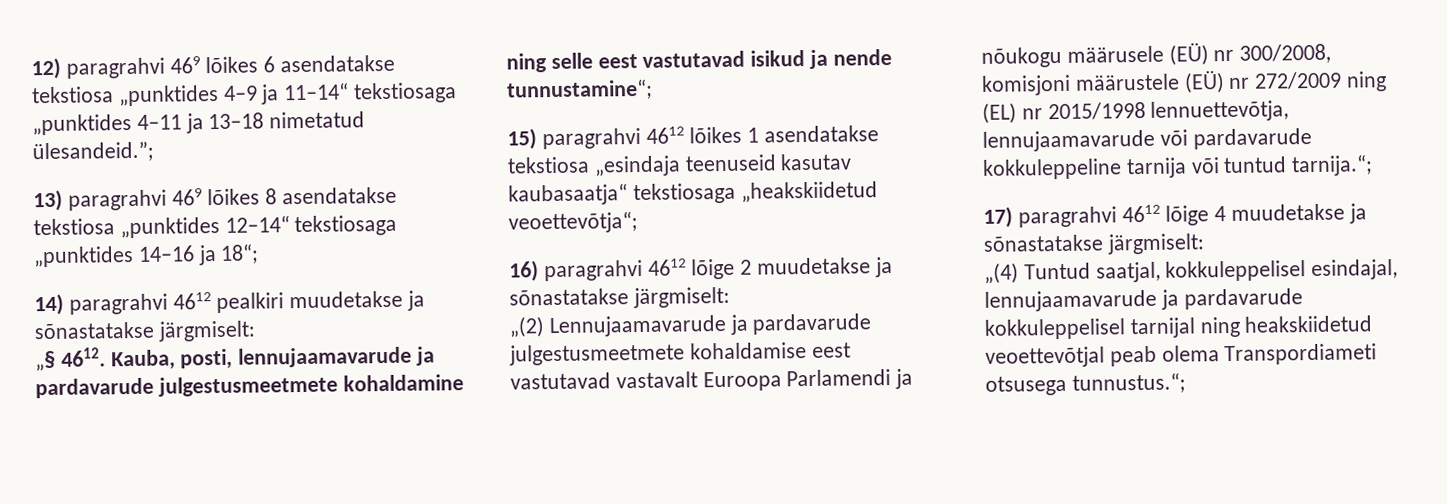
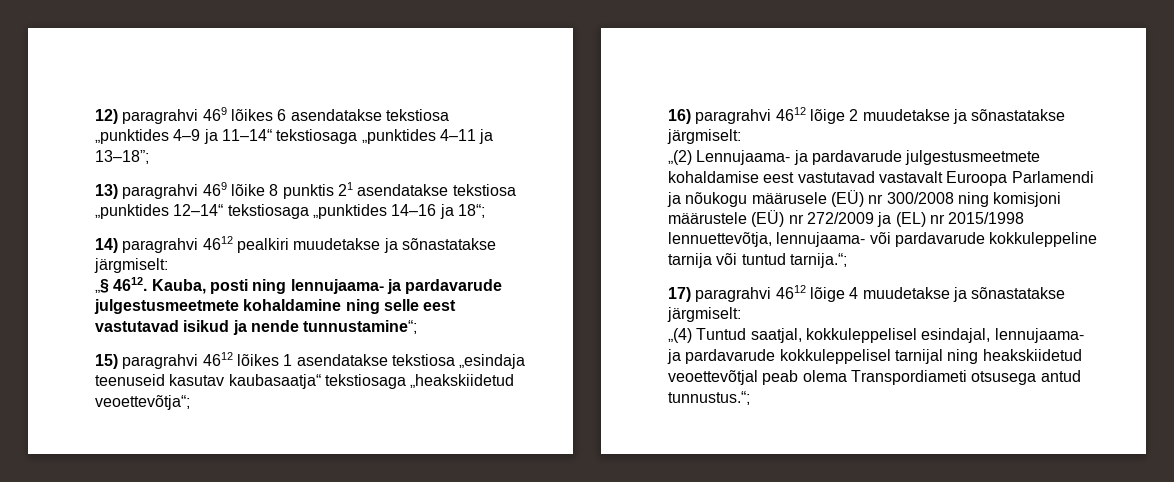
- 12) paragrahvi 469 lõikes 6 asendatakse tekstiosa „punktides 4–9 ja 11–14“ tekstiosaga „punktides 4–11 ja 13–18 nimetatud ülesandeid.”;
+ 12) paragrahvi 469 lõikes 6 asendatakse tekstiosa „punktides 4–9 ja 11–14“ tekstiosaga „punktides 4–11 ja 13–18”;
- 13) paragrahvi 469 lõikes 8 asendatakse tekstiosa „punktides 12–14“ tekstiosaga „punktides 14–16 ja 18“;
+ 13) paragrahvi 469 lõike 8 punktis 21 asendatakse tekstiosa „punktides 12–14“ tekstiosaga „punktides 14–16 ja 18“;
- Kauba, posti, lennujaamavarude ja pardavarude julgestusmeetmete kohaldamine ning selle eest vastutavad isikud ja nende tunnustamine“;
+ Kauba, posti ning lennujaama- ja pardavarude julgestusmeetmete kohaldamine ning selle eest vastutavad isikud ja nende tunnustamine“;
- „(2) Lennujaamavarude ja pardavarude julgestusmeetmete kohaldamise eest vastutavad vastavalt Euroopa Parlamendi ja nõukogu määrusele (EÜ) nr 300/2008, komisjoni määrustele (EÜ) nr 272/2009 ning (EL) nr 2015/1998 lennuettevõtja, lennujaamavarude või pardavarude kokkuleppeline tarnija või tuntud tarnija.“;
+ „(2) Lennujaama- ja pardavarude julgestusmeetmete kohaldamise eest vastutavad vastavalt Euroopa Parlamendi ja nõukogu määrusele (EÜ) nr 300/2008 ning komisjoni määrustele (EÜ) nr 272/2009 ja (EL) nr 2015/1998 lennuettevõtja, lennujaama- või pardavarude kokkuleppeline tarnija või tuntud tarnija.“;
- „(4) Tuntud saatjal, kokkuleppelisel esindajal, lennujaamavarude ja pardavarude kokkuleppelisel tarnijal ning heakskiidetud veoettevõtjal peab olema Transpordiameti otsusega tunnustus.“;
+ „(4) Tuntud saatjal, kokkuleppelisel esindajal, lennujaama- ja pardavarude kokkuleppelisel tarnijal ning heakskiidetud veoettevõtjal peab olema Transpordiameti otsusega antud tunnustus.“;

